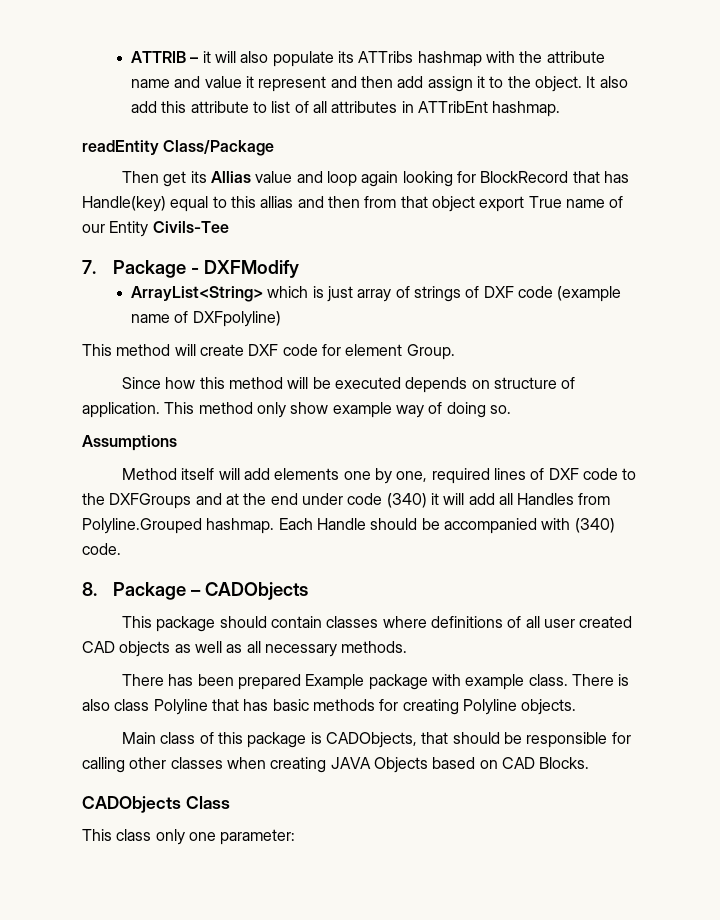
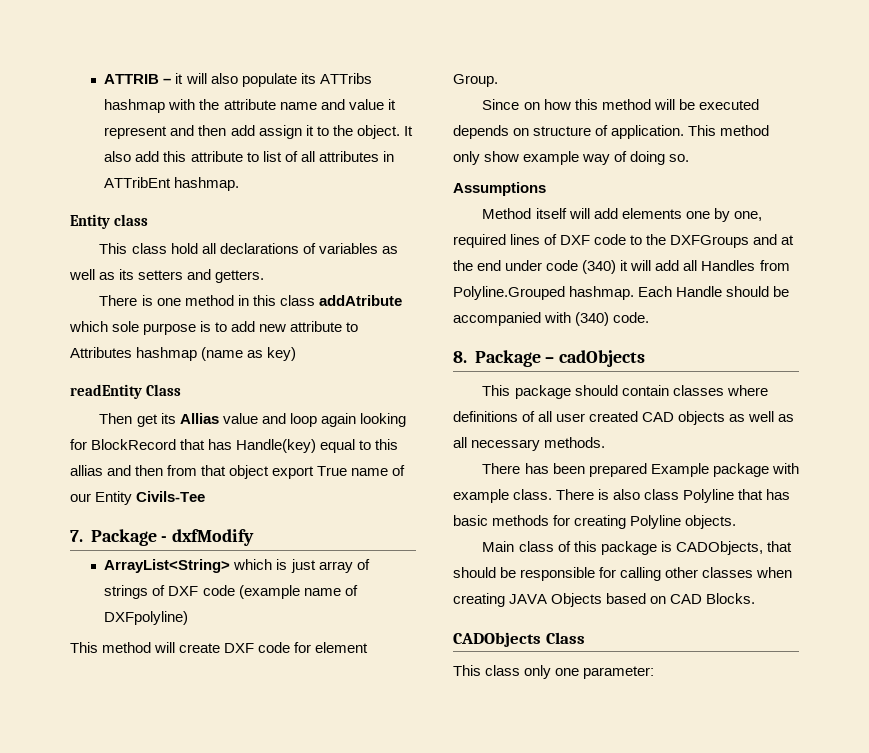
+ Entity class
+ This class hold all declarations of variables as well as its setters and getters.
+ There is one method in this class addAtribute which sole purpose is to add new attribute to Attributes hashmap (name as key)
- readEntity Class/Package
+ readEntity Class
- 7. Package - DXFModify
+ 7. Package - dxfModify
- Since how this method will be executed depends on structure of application.
+ Since on how this method will be executed depends on structure of application.
- 8. Package – CADObjects
+ 8. Package – cadObjects

